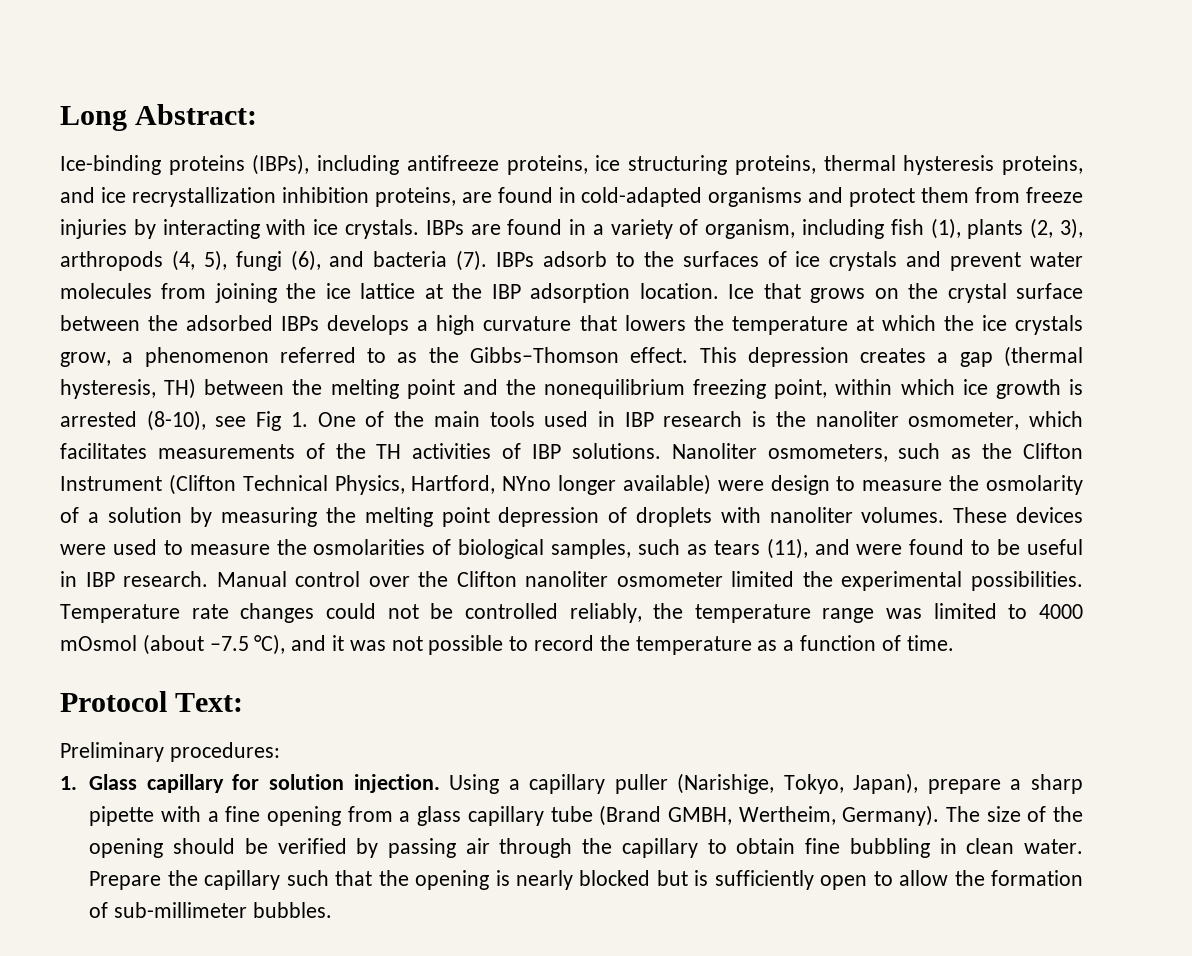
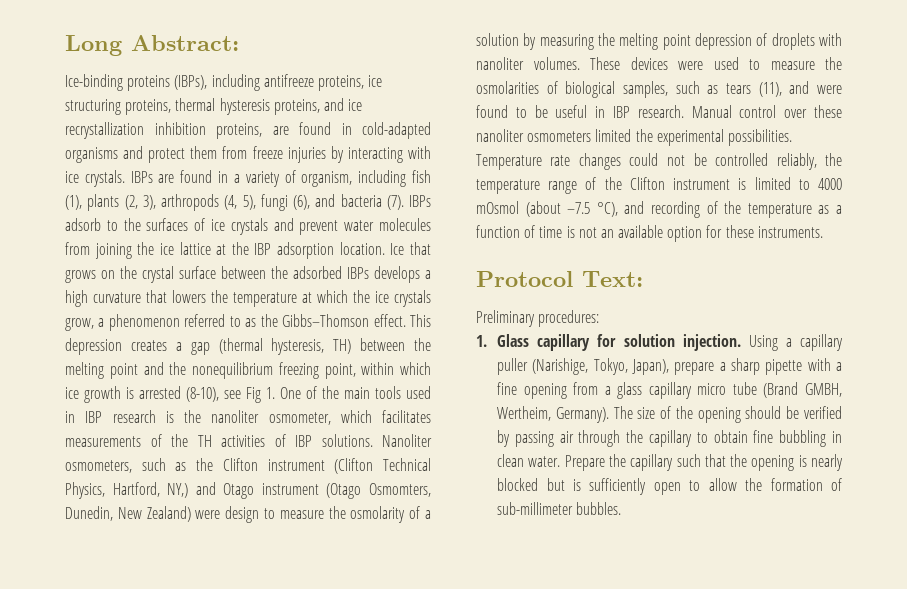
- Nanoliter osmometers, such as the Clifton Instrument (Clifton Technical Physics, Hartford, NYno longer available) were design to measure the osmolarity of a solution by measuring the melting point depression of droplets with nanoliter volumes.
+ Nanoliter osmometers, such as the Clifton instrument (Clifton Technical Physics, Hartford, NY,) and Otago instrument (Otago Osmomters, Dunedin, New Zealand) were design to measure the osmolarity of a solution by measuring the melting point depression of droplets with nanoliter volumes.
- Manual control over the Clifton nanoliter osmometer limited the experimental possibilities.
+ Manual control over these nanoliter osmometers limited the experimental possibilities.
- Temperature rate changes could not be controlled reliably, the temperature range was limited to 4000 mOsmol (about –7.5 °C), and it was not possible to record the temperature as a function of time.
+ Temperature rate changes could not be controlled reliably, the temperature range of the Clifton instrument is limited to 4000 mOsmol (about –7.5 °C), and recording of the temperature as a function of time is not an available option for these instruments.
- Using a capillary puller (Narishige, Tokyo, Japan), prepare a sharp pipette with a fine opening from a glass capillary tube (Brand GMBH, Wertheim, Germany).
+ Using a capillary puller (Narishige, Tokyo, Japan), prepare a sharp pipette with a fine opening from a glass capillary micro tube (Brand GMBH, Wertheim, Germany).

